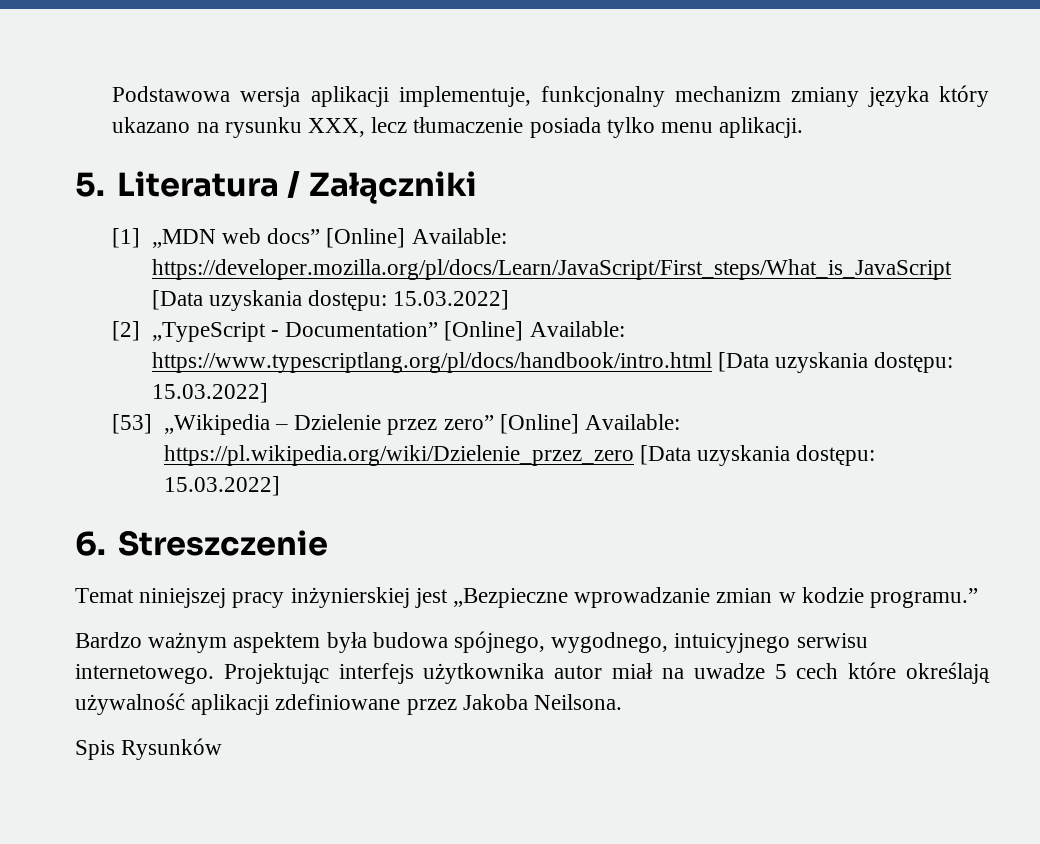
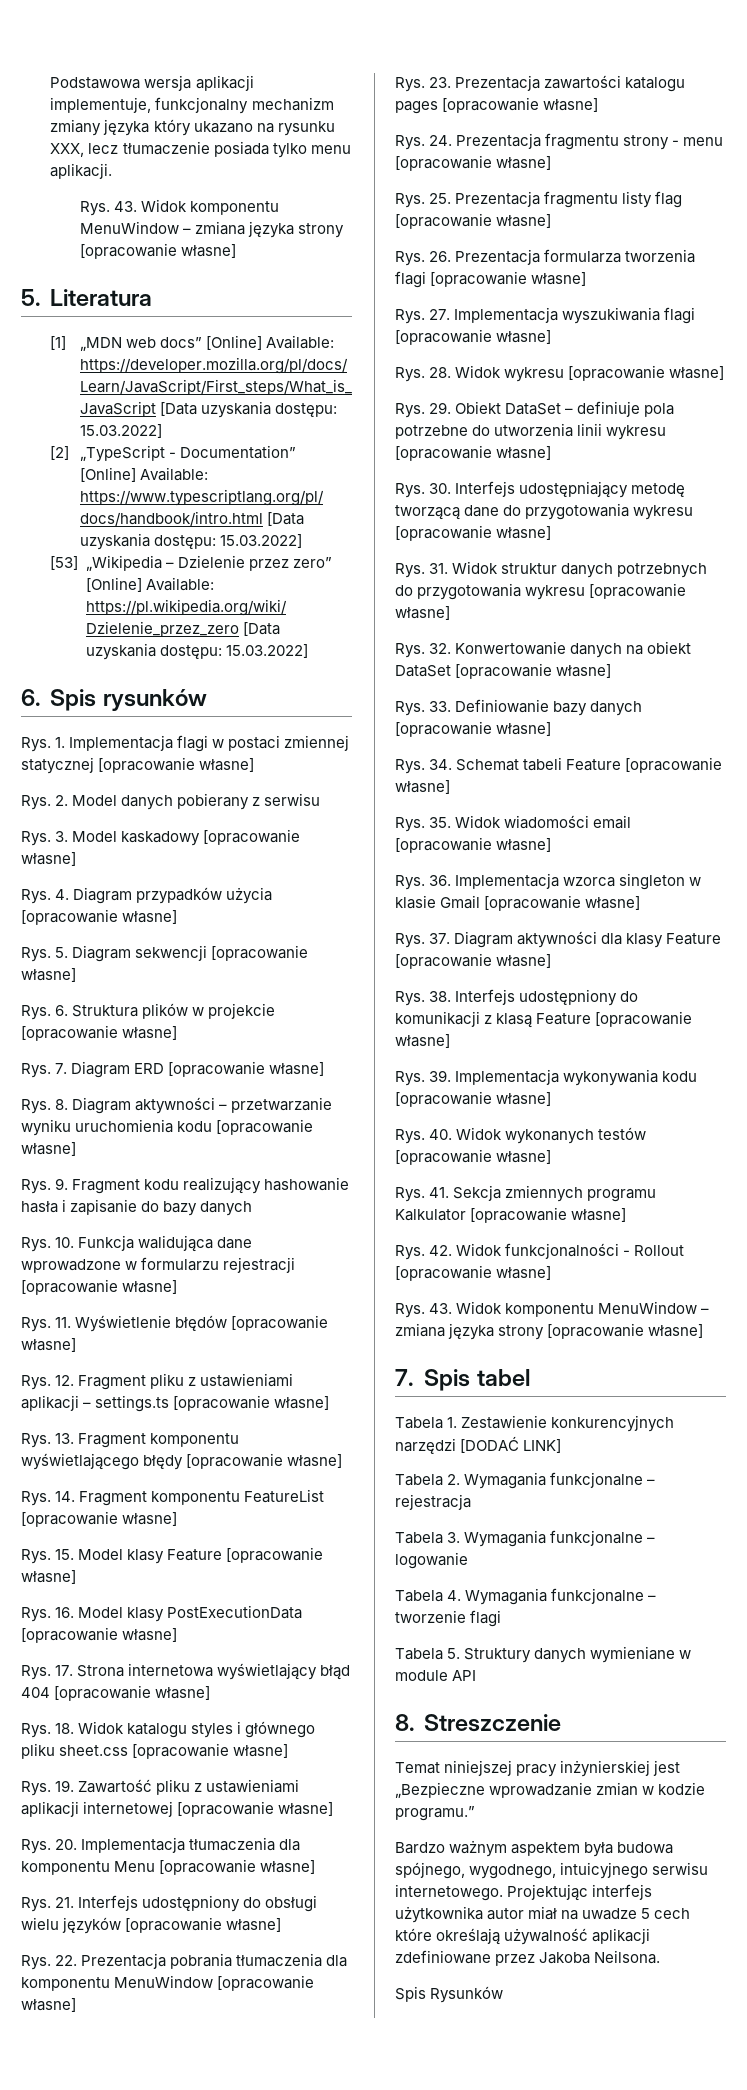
  Podstawowa wersja aplikacji implementuje, funkcjonalny mechanizm zmiany języka który ukazano na rysunku XXX, lecz tłumaczenie posiada tylko menu aplikacji.
+ Rys. 43. Widok komponentu MenuWindow – zmiana języka strony [opracowanie własne]
- 5. Literatura / Załączniki
+ 5. Literatura
- 6. Streszczenie
+ 6. Spis rysunków
+ Rys. 1. Implementacja flagi w postaci zmiennej statycznej [opracowanie własne]
+ Rys. 2. Model danych pobierany z serwisu
+ Rys. 3. Model kaskadowy [opracowanie własne]
+ Rys. 4. Diagram przypadków użycia [opracowanie własne]
+ Rys. 5. Diagram sekwencji [opracowanie własne]
+ Rys. 6. Struktura plików w projekcie [opracowanie własne]
+ Rys. 7. Diagram ERD [opracowanie własne]
+ Rys. 8. Diagram aktywności – przetwarzanie wyniku uruchomienia kodu [opracowanie własne]
+ Rys. 9. Fragment kodu realizujący hashowanie hasła i zapisanie do bazy danych
+ Rys. 10. Funkcja walidująca dane wprowadzone w formularzu rejestracji [opracowanie własne]
+ Rys. 11. Wyświetlenie błędów [opracowanie własne]
+ Rys. 12. Fragment pliku z ustawieniami aplikacji – settings.ts [opracowanie własne]
+ Rys. 13. Fragment komponentu wyświetlającego błędy [opracowanie własne]
+ Rys. 14. Fragment komponentu FeatureList [opracowanie własne]
+ Rys. 15. Model klasy Feature [opracowanie własne]
+ Rys. 16. Model klasy PostExecutionData [opracowanie własne]
+ Rys. 17. Strona internetowa wyświetlający błąd 404 [opracowanie własne]
+ Rys. 18. Widok katalogu styles i głównego pliku sheet.css [opracowanie własne]
+ Rys. 19. Zawartość pliku z ustawieniami aplikacji internetowej [opracowanie własne]
+ Rys. 20. Implementacja tłumaczenia dla komponentu Menu [opracowanie własne]
+ Rys. 21. Interfejs udostępniony do obsługi wielu języków [opracowanie własne]
+ Rys. 22. Prezentacja pobrania tłumaczenia dla komponentu MenuWindow [opracowanie własne]
+ Rys. 23. Prezentacja zawartości katalogu pages [opracowanie własne]
+ Rys. 24. Prezentacja fragmentu strony - menu [opracowanie własne]
+ Rys. 25. Prezentacja fragmentu listy flag [opracowanie własne]
+ Rys. 26. Prezentacja formularza tworzenia flagi [opracowanie własne]
+ Rys. 27. Implementacja wyszukiwania flagi [opracowanie własne]
+ Rys. 28. Widok wykresu [opracowanie własne]
+ Rys. 29. Obiekt DataSet – definiuje pola potrzebne do utworzenia linii wykresu [opracowanie własne]
+ Rys. 30. Interfejs udostępniający metodę tworzącą dane do przygotowania wykresu [opracowanie własne]
+ Rys. 31. Widok struktur danych potrzebnych do przygotowania wykresu [opracowanie własne]
+ Rys. 32. Konwertowanie danych na obiekt DataSet [opracowanie własne]
+ Rys. 33. Definiowanie bazy danych [opracowanie własne]
+ Rys. 34. Schemat tabeli Feature [opracowanie własne]
+ Rys. 35. Widok wiadomości email [opracowanie własne]
+ Rys. 36. Implementacja wzorca singleton w klasie Gmail [opracowanie własne]
+ Rys. 37. Diagram aktywności dla klasy Feature [opracowanie własne]
+ Rys. 38. Interfejs udostępniony do komunikacji z klasą Feature [opracowanie własne]
+ Rys. 39. Implementacja wykonywania kodu [opracowanie własne]
+ Rys. 40. Widok wykonanych testów [opracowanie własne]
+ Rys. 41. Sekcja zmiennych programu Kalkulator [opracowanie własne]
+ Rys. 42. Widok funkcjonalności - Rollout [opracowanie własne]
+ Rys. 43. Widok komponentu MenuWindow – zmiana języka strony [opracowanie własne]
+ 7. Spis tabel
+ Tabela 1. Zestawienie konkurencyjnych narzędzi [DODAĆ LINK]
+ Tabela 2. Wymagania funkcjonalne – rejestracja
+ Tabela 3. Wymagania funkcjonalne – logowanie
+ Tabela 4. Wymagania funkcjonalne – tworzenie flagi
+ Tabela 5. Struktury danych wymieniane w module API
+ 8. Streszczenie

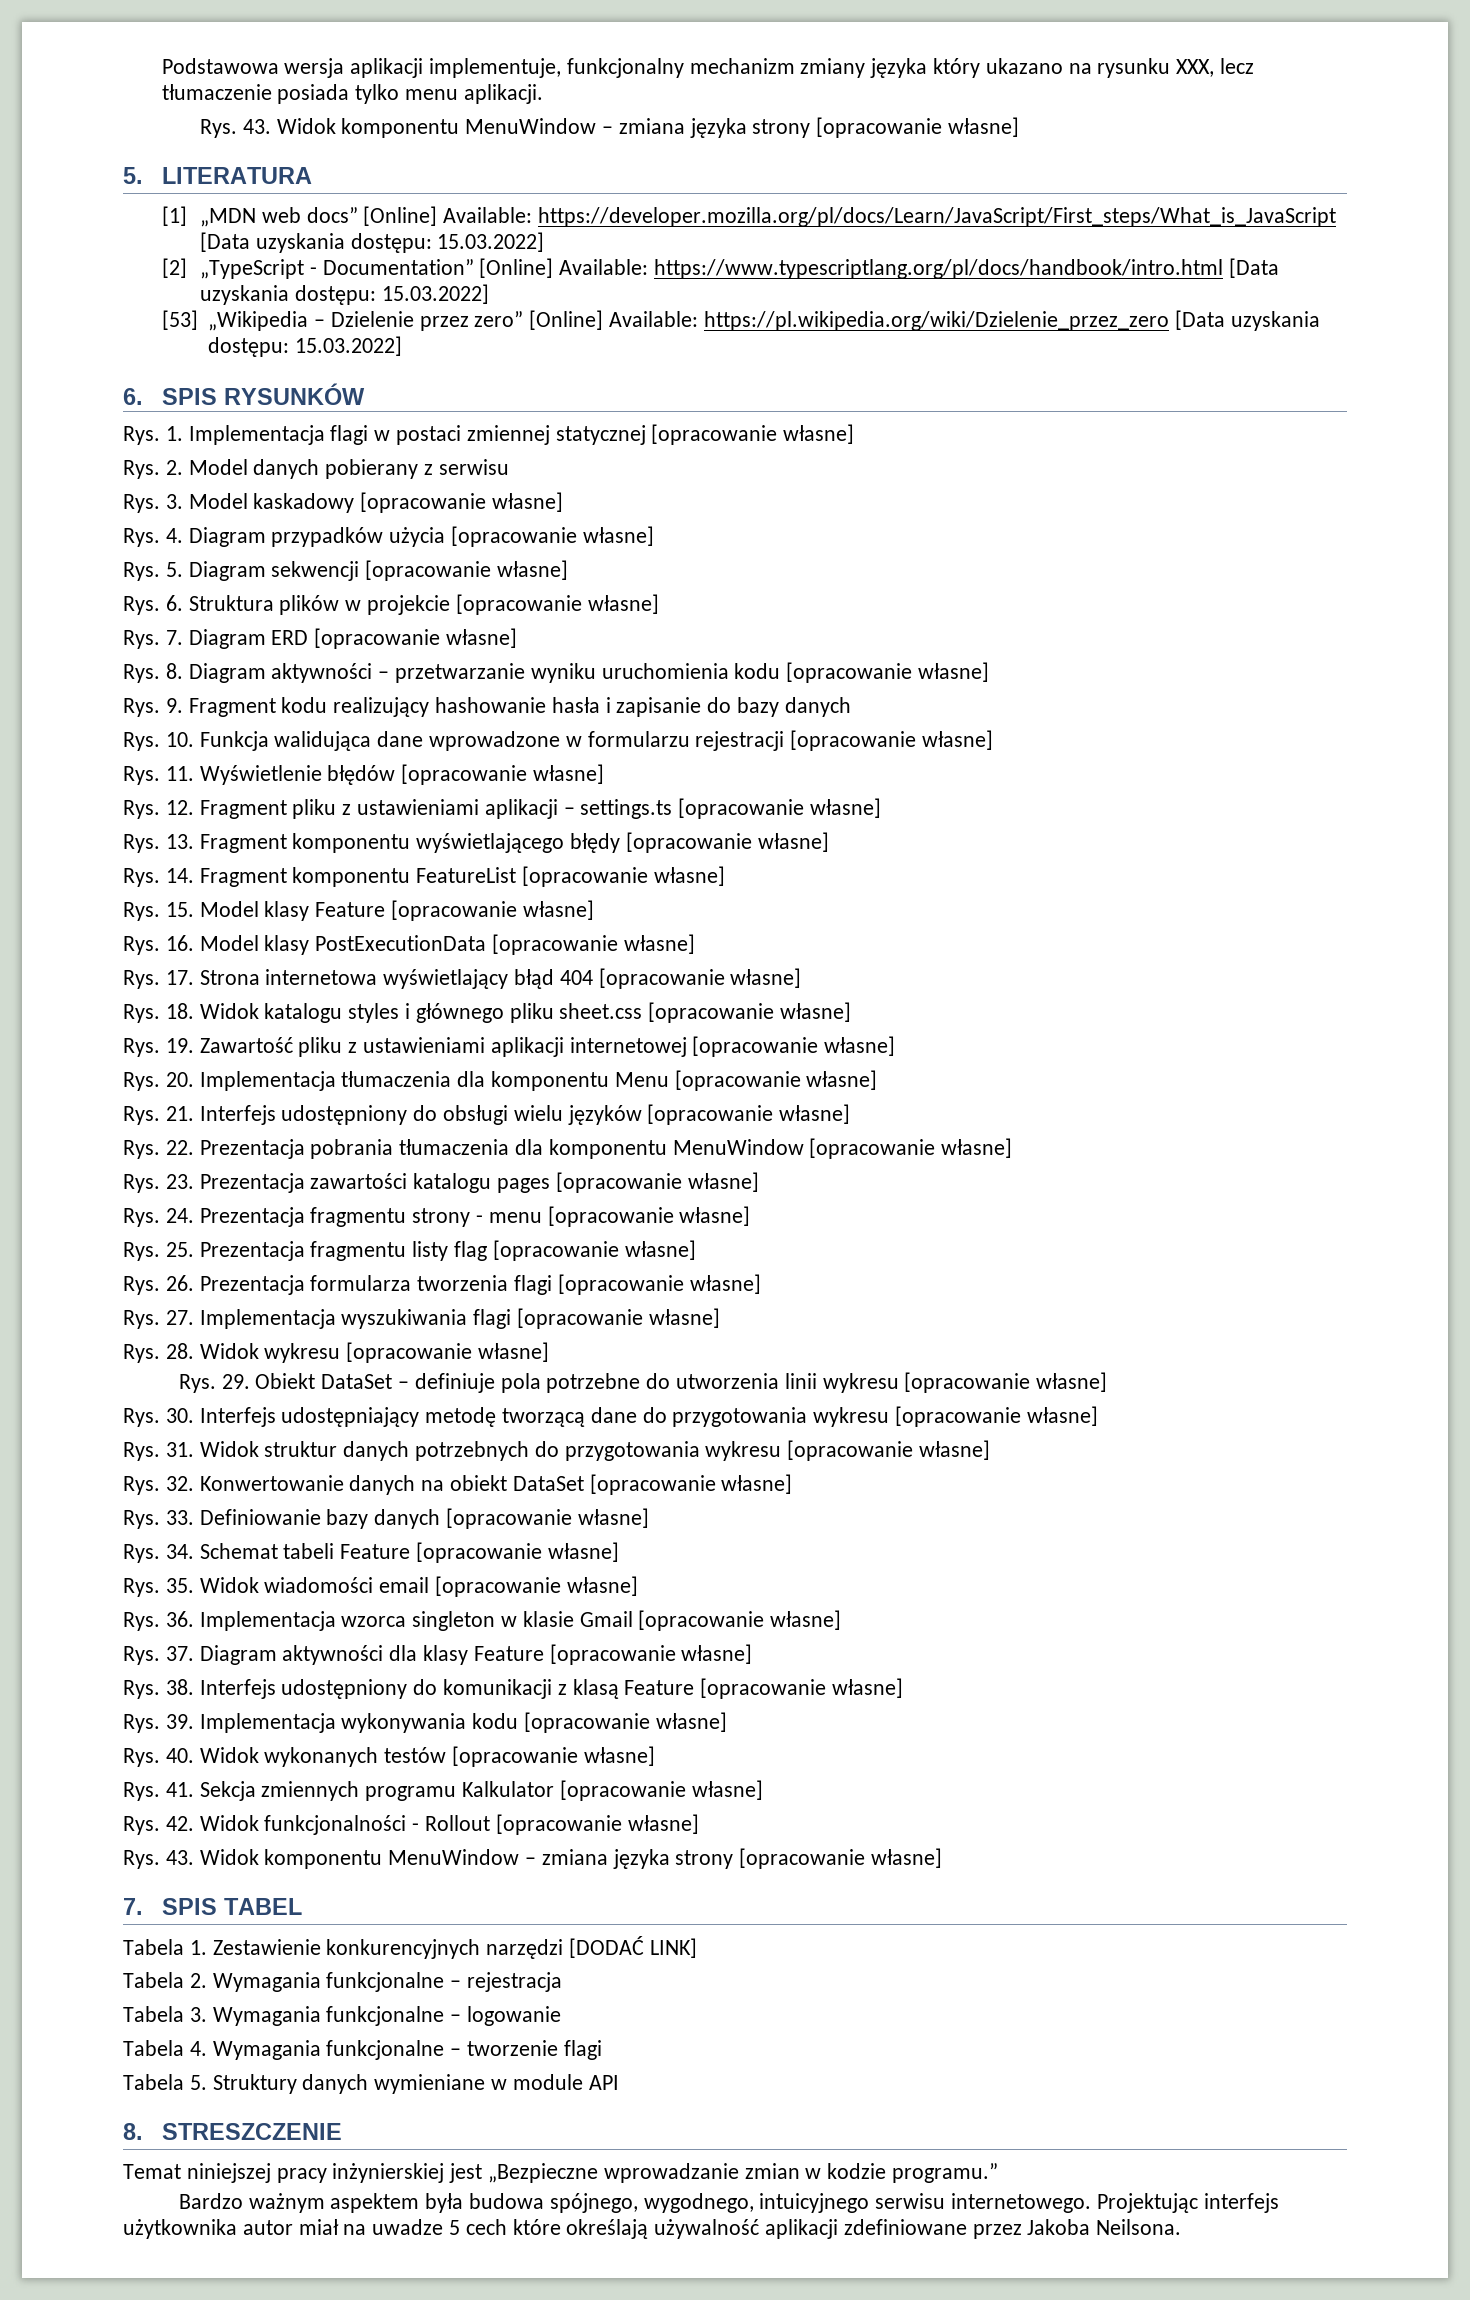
- 5. Literatura
+ 5. LITERATURA
- 6. Spis rysunków
+ 6. SPIS RYSUNKÓW
- 7. Spis tabel
+ 7. SPIS TABEL
- 8. Streszczenie
+ 8. STRESZCZENIE
- Spis Rysunków

